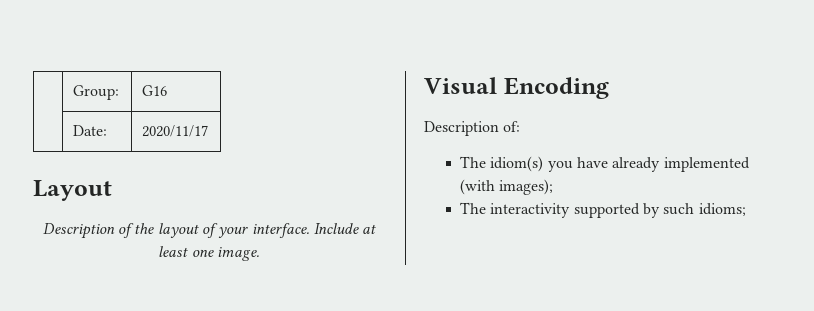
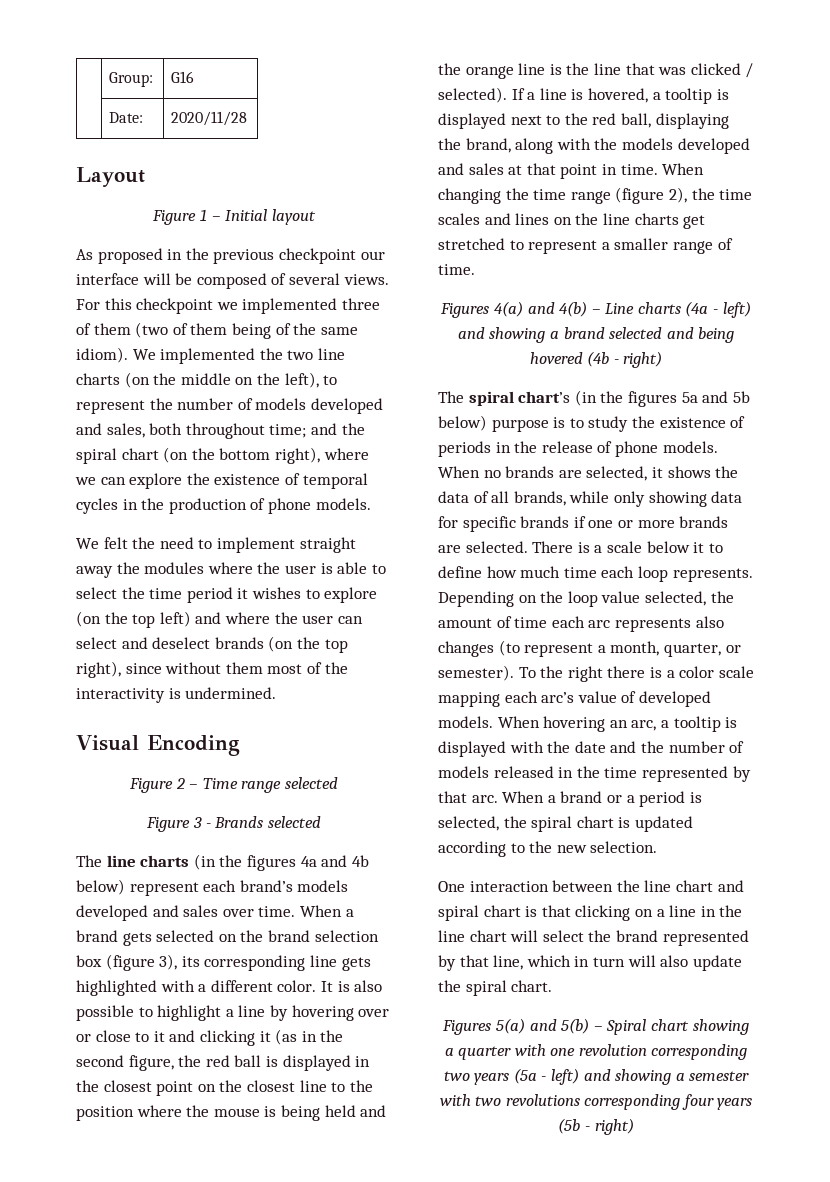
- | Date: | 2020/11/17
+ | Date: | 2020/11/28
- Description of the layout of your interface. Include at least one image.
+ Figure 1 – Initial layout
+ As proposed in the previous checkpoint our interface will be composed of several views. For this checkpoint we implemented three of them (two of them being of the same idiom). We implemented the two line charts (on the middle on the left), to represent the number of models developed and sales, both throughout time; and the spiral chart (on the bottom right), where we can explore the existence of temporal cycles in the production of phone models.
+ We felt the need to implement straight away the modules where the user is able to select the time period it wishes to explore (on the top left) and where the user can select and deselect brands (on the top right), since without them most of the interactivity is undermined.
  Visual Encoding
- Description of:
- The idiom(s) you have already implemented (with images);
- The interactivity supported by such idioms;
+ Figure 2 – Time range selected
+ Figure 3 - Brands selected
+ The line charts (in the figures 4a and 4b below) represent each brand’s models developed and sales over time. When a brand gets selected on the brand selection box (figure 3), its corresponding line gets highlighted with a different color. It is also possible to highlight a line by hovering over or close to it and clicking it (as in the second figure, the red ball is displayed in the closest point on the closest line to the position where the mouse is being held and the orange line is the line that was clicked / selected). If a line is hovered, a tooltip is displayed next to the red ball, displaying the brand, along with the models developed and sales at that point in time. When changing the time range (figure 2), the time scales and lines on the line charts get stretched to represent a smaller range of time.
+ Figures 4(a) and 4(b) – Line charts (4a - left) and showing a brand selected and being hovered (4b - right)
+ The spiral chart’s (in the figures 5a and 5b below) purpose is to study the existence of periods in the release of phone models. When no brands are selected, it shows the data of all brands, while only showing data for specific brands if one or more brands are selected. There is a scale below it to define how much time each loop represents. Depending on the loop value selected, the amount of time each arc represents also changes (to represent a month, quarter, or semester). To the right there is a color scale mapping each arc’s value of developed models. When hovering an arc, a tooltip is displayed with the date and the number of models released in the time represented by that arc. When a brand or a period is selected, the spiral chart is updated according to the new selection.
+ One interaction between the line chart and spiral chart is that clicking on a line in the line chart will select the brand represented by that line, which in turn will also update the spiral chart.
+ Figures 5(a) and 5(b) – Spiral chart showing a quarter with one revolution corresponding two years (5a - left) and showing a semester with two revolutions corresponding four years (5b - right)

